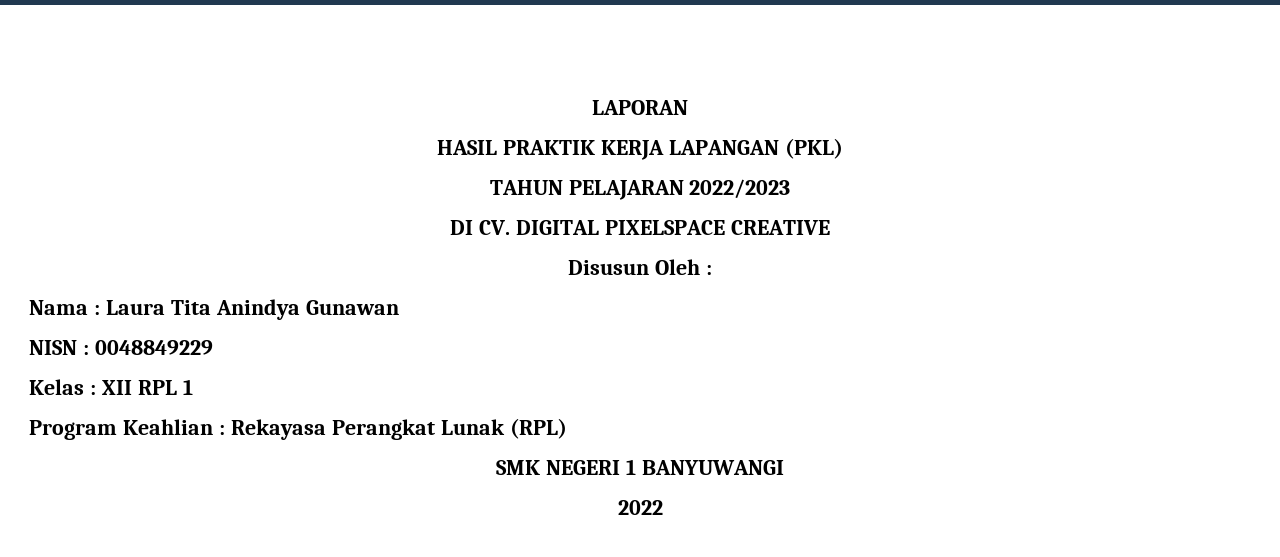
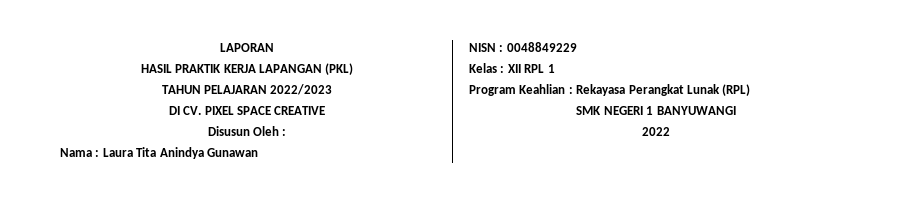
- DI CV. DIGITAL PIXELSPACE CREATIVE
+ DI CV. PIXEL SPACE CREATIVE

